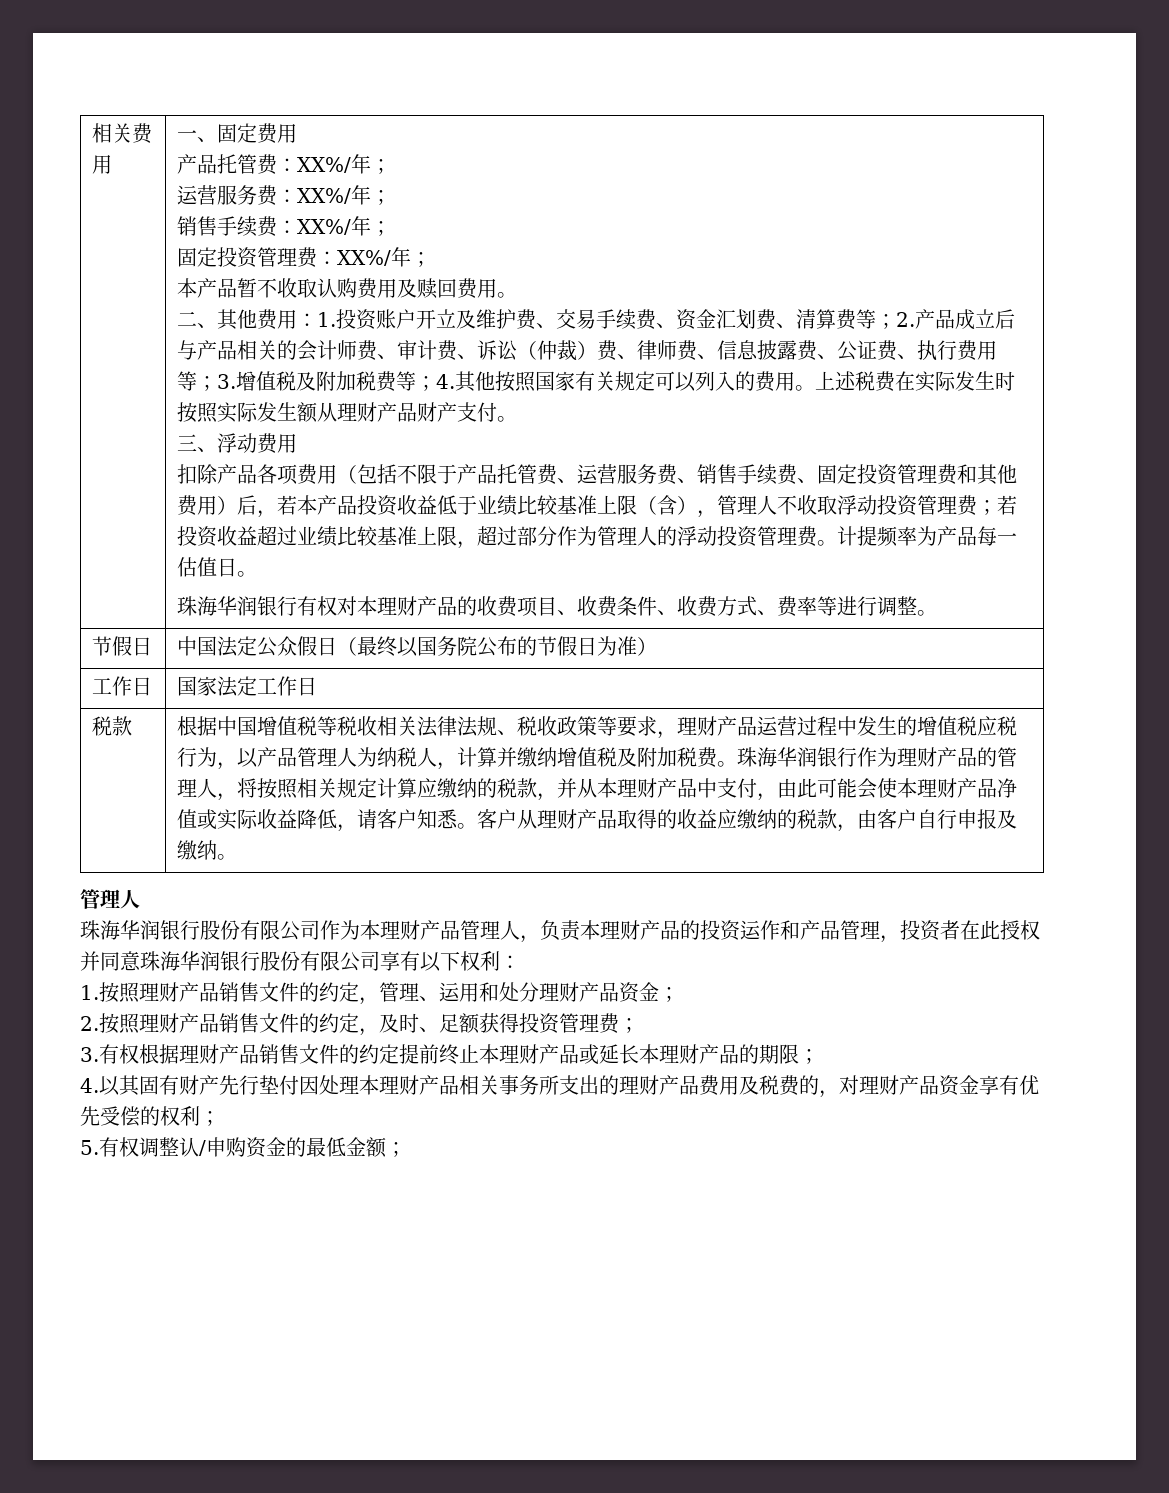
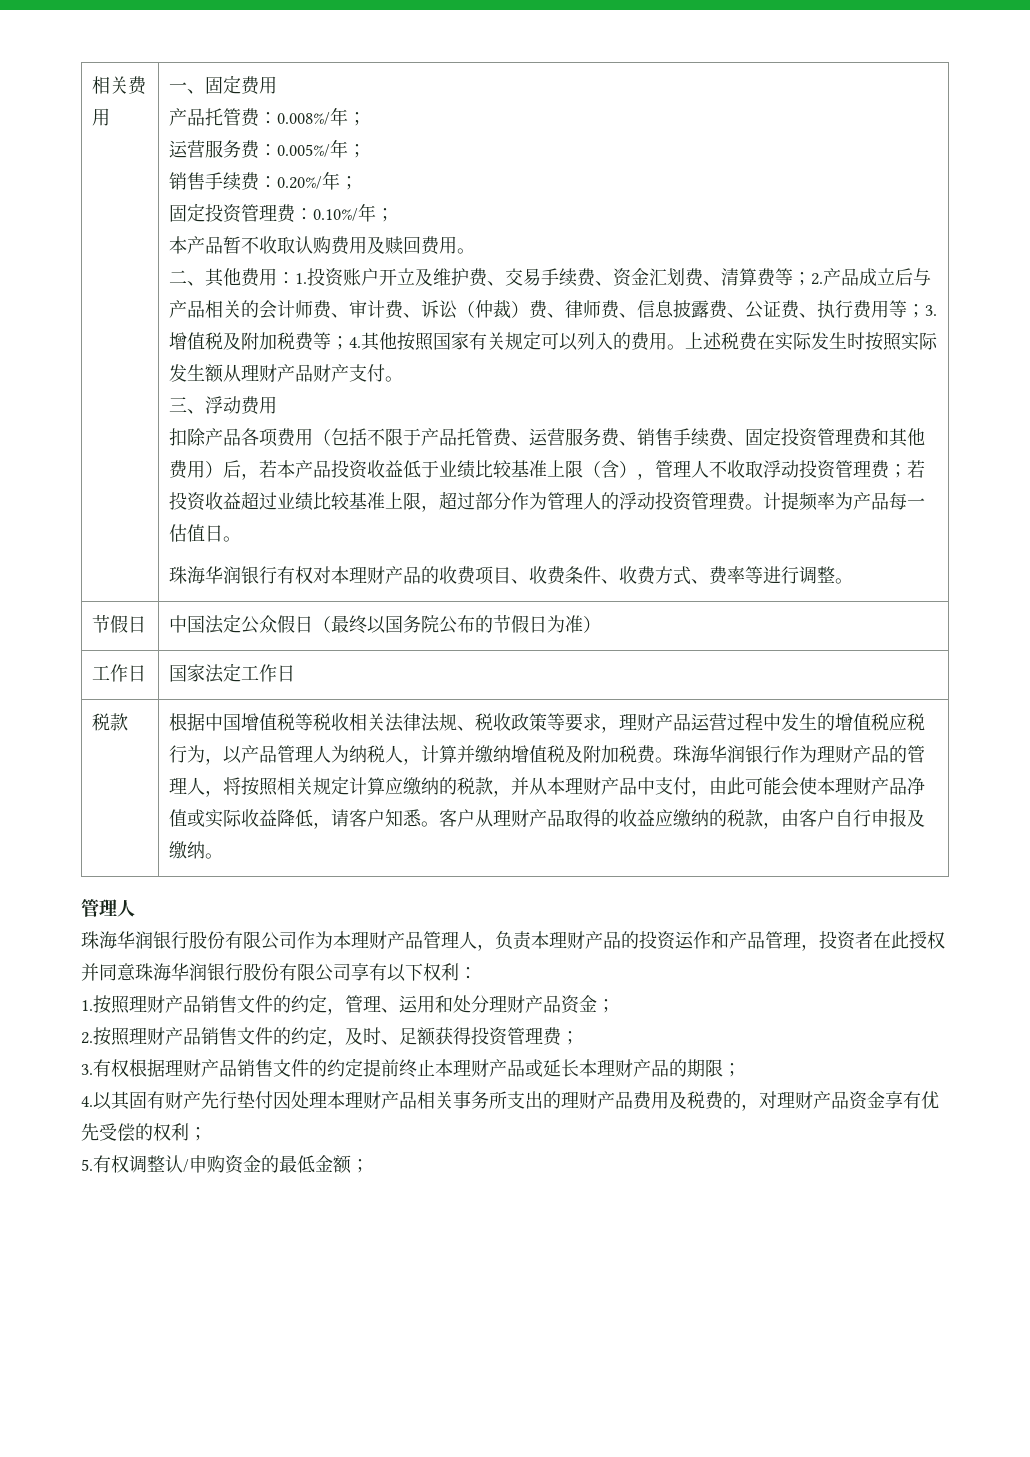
- 产品托管费：XX%/年；
+ 产品托管费：0.008%/年；
- 运营服务费：XX%/年；
+ 运营服务费：0.005%/年；
- 销售手续费：XX%/年；
+ 销售手续费：0.20%/年；
- 固定投资管理费：XX%/年；
+ 固定投资管理费：0.10%/年；

